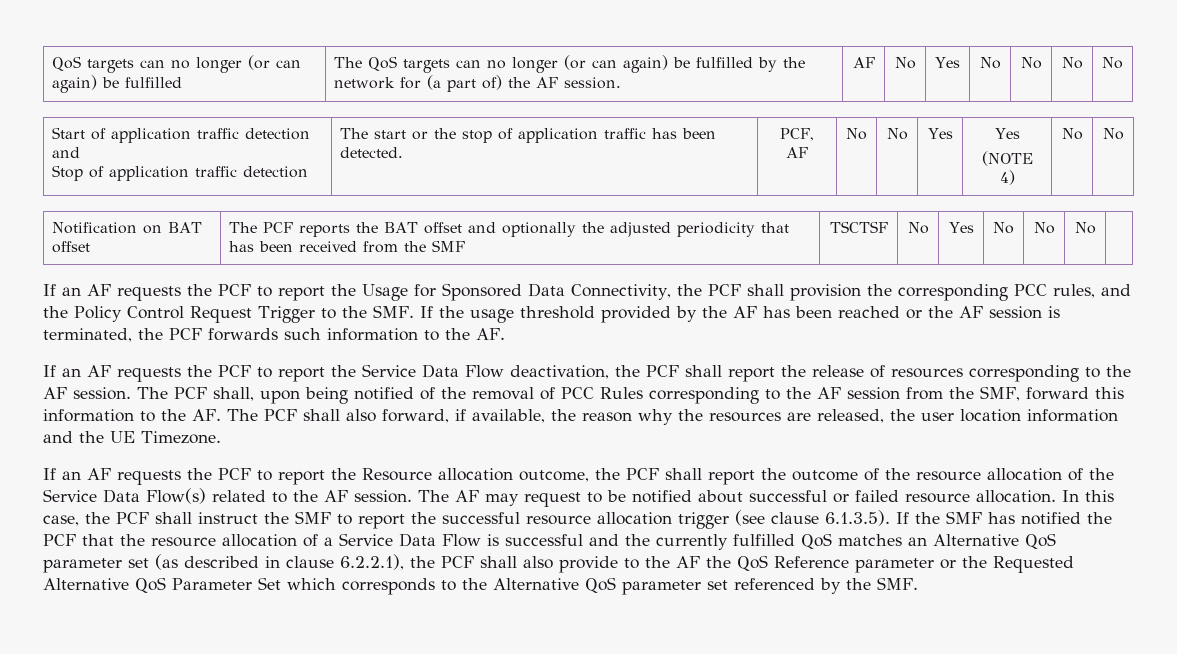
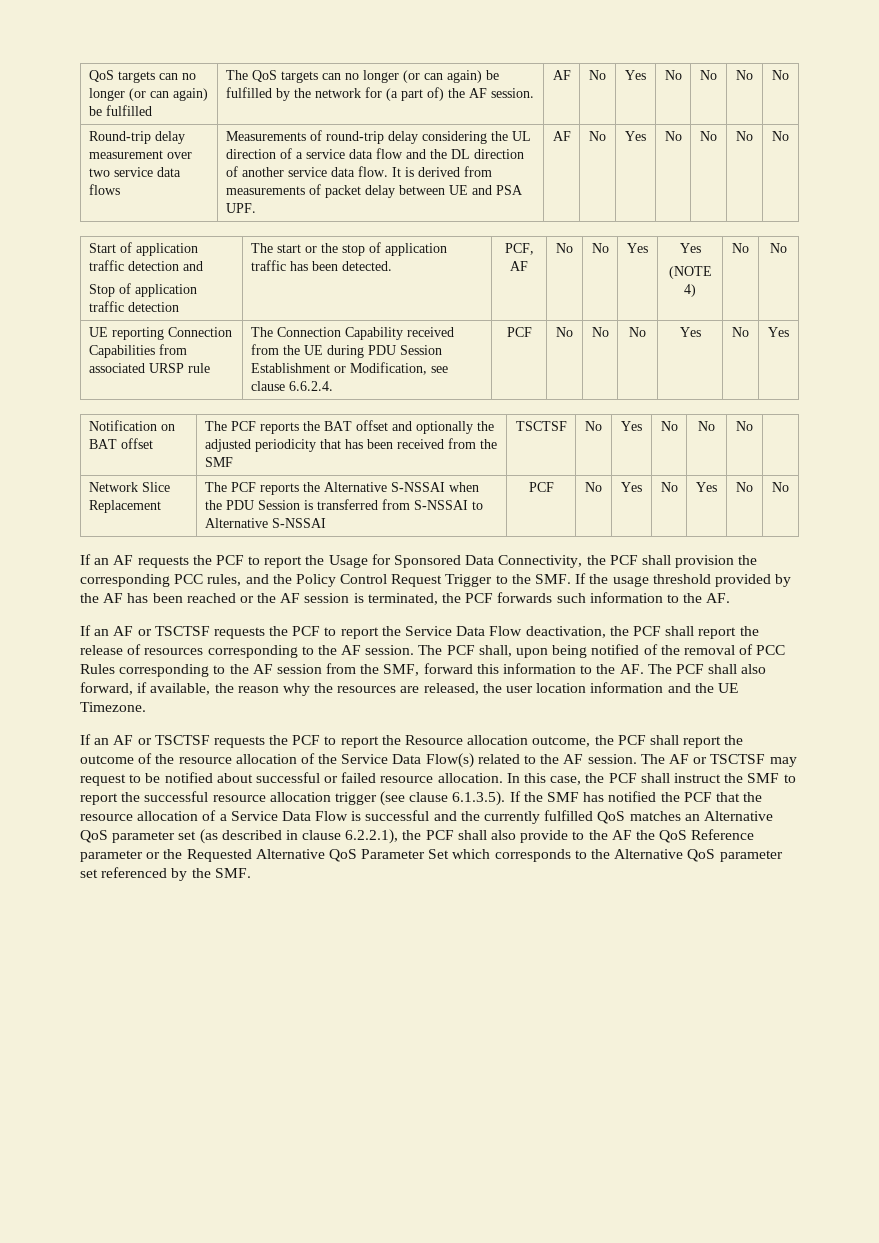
+ Round-trip delay measurement over two service data flows | Measurements of round-trip delay considering the UL direction of a service data flow and the DL direction of another service data flow. It is derived from measurements of packet delay between UE and PSA UPF. | AF | No | Yes | No | No | No | No
+ UE reporting Connection Capabilities from associated URSP rule | The Connection Capability received from the UE during PDU Session Establishment or Modification, see clause 6.6.2.4. | PCF | No | No | No | Yes | No | Yes
+ Network Slice Replacement | The PCF reports the Alternative S-NSSAI when the PDU Session is transferred from S-NSSAI to Alternative S-NSSAI | PCF | No | Yes | No | Yes | No | No
- If an AF requests the PCF to report the Service Data Flow deactivation, the PCF shall report the release of resources corresponding to the AF session.
+ If an AF or TSCTSF requests the PCF to report the Service Data Flow deactivation, the PCF shall report the release of resources corresponding to the AF session.
- If an AF requests the PCF to report the Resource allocation outcome, the PCF shall report the outcome of the resource allocation of the Service Data Flow(s) related to the AF session.
+ If an AF or TSCTSF requests the PCF to report the Resource allocation outcome, the PCF shall report the outcome of the resource allocation of the Service Data Flow(s) related to the AF session.
- The AF may request to be notified about successful or failed resource allocation.
+ The AF or TSCTSF may request to be notified about successful or failed resource allocation.

